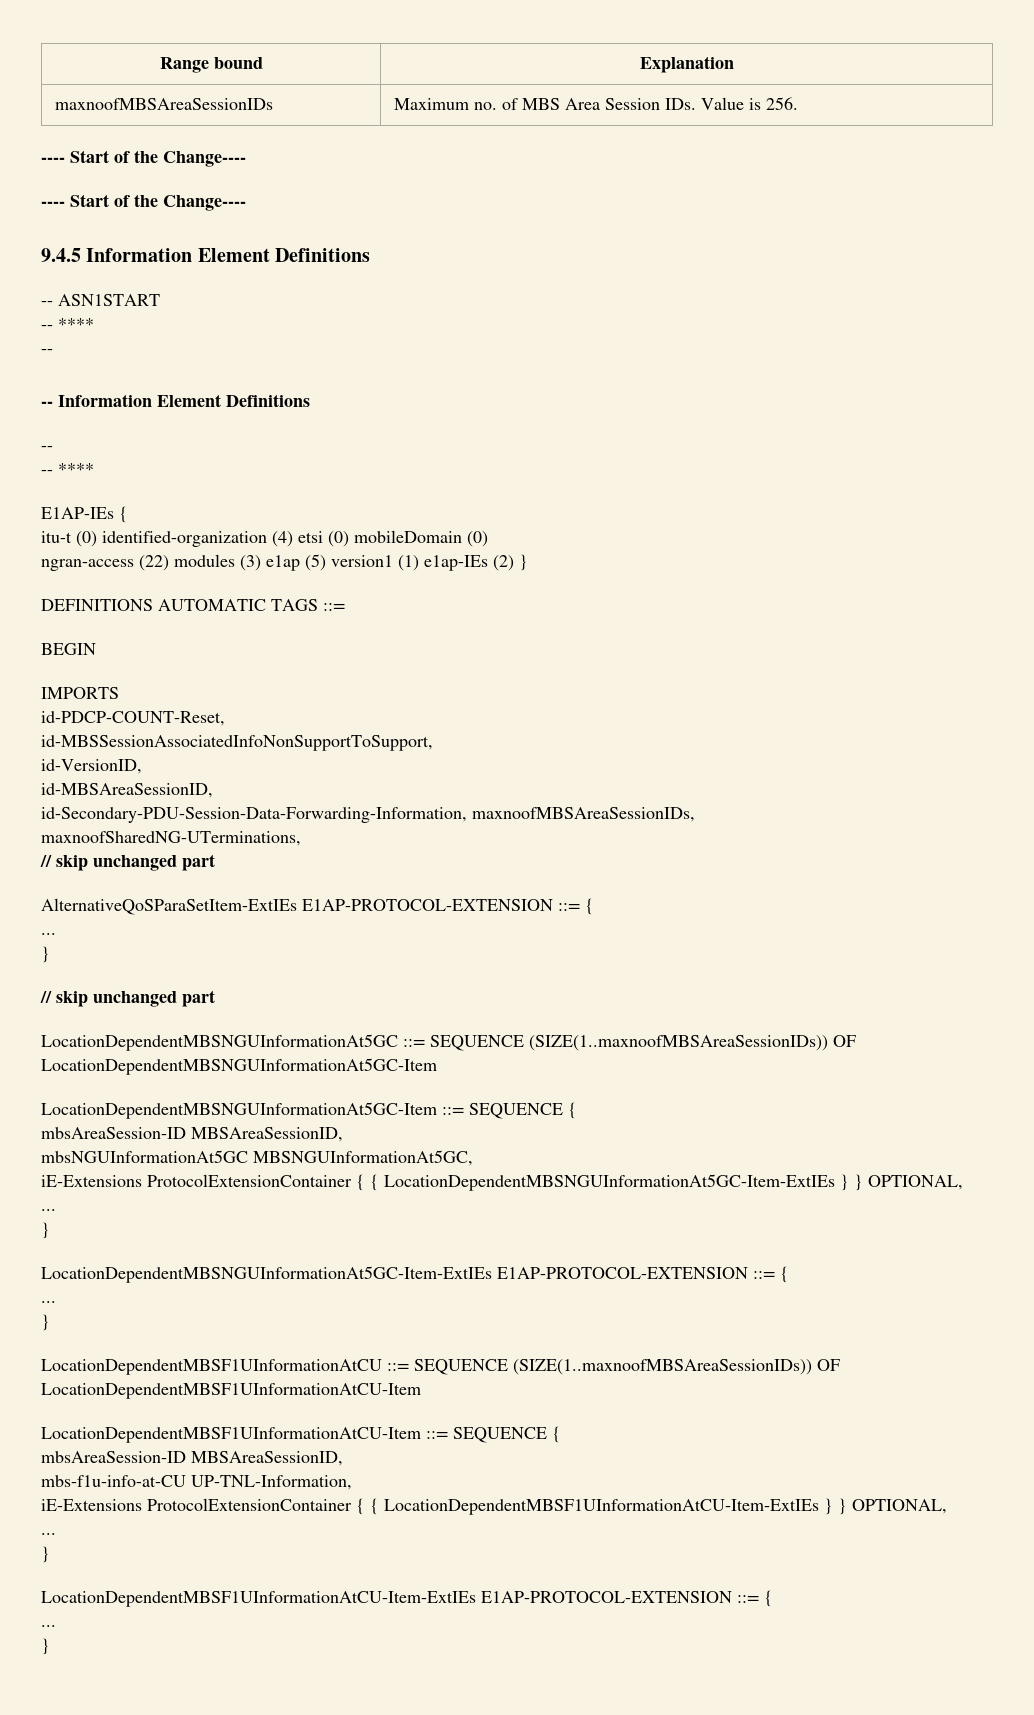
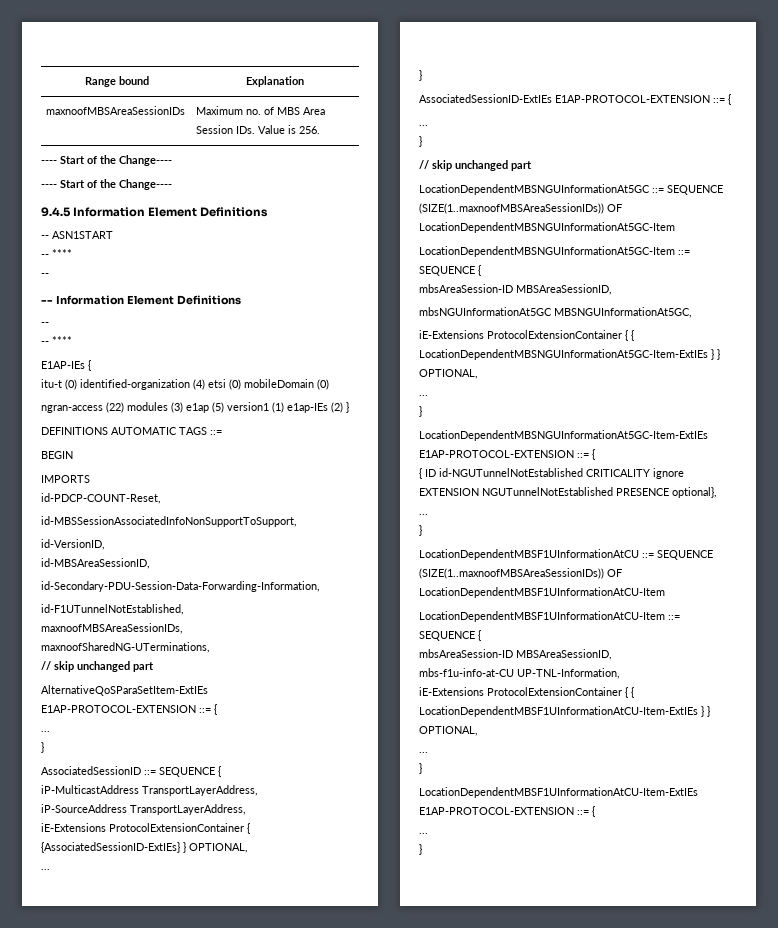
- id-Secondary-PDU-Session-Data-Forwarding-Information, maxnoofMBSAreaSessionIDs,
+ id-Secondary-PDU-Session-Data-Forwarding-Information,
+ id-F1UTunnelNotEstablished,
+ maxnoofMBSAreaSessionIDs,
+ AssociatedSessionID ::= SEQUENCE {
+ iP-MulticastAddress TransportLayerAddress,
+ iP-SourceAddress TransportLayerAddress,
+ iE-Extensions ProtocolExtensionContainer { {AssociatedSessionID-ExtIEs} } OPTIONAL,
+ ...
+ }
+ AssociatedSessionID-ExtIEs E1AP-PROTOCOL-EXTENSION ::= {
+ ...
+ }
+ { ID id-NGUTunnelNotEstablished CRITICALITY ignore EXTENSION NGUTunnelNotEstablished PRESENCE optional},

